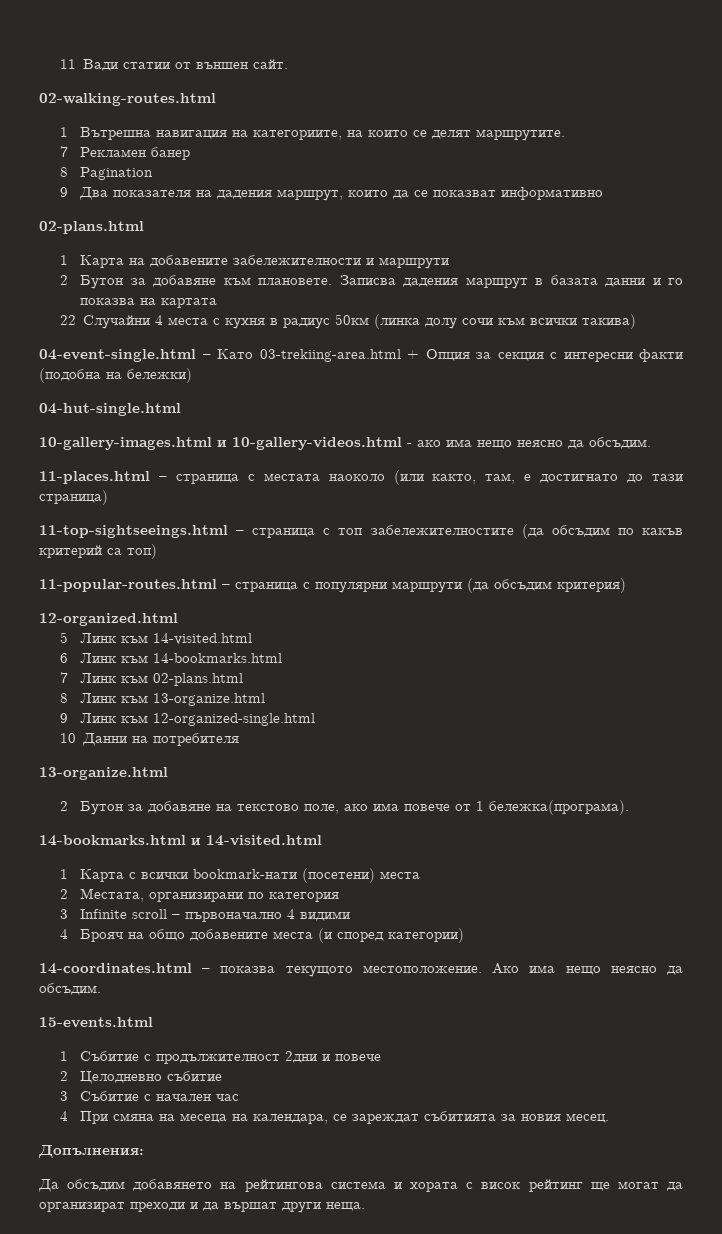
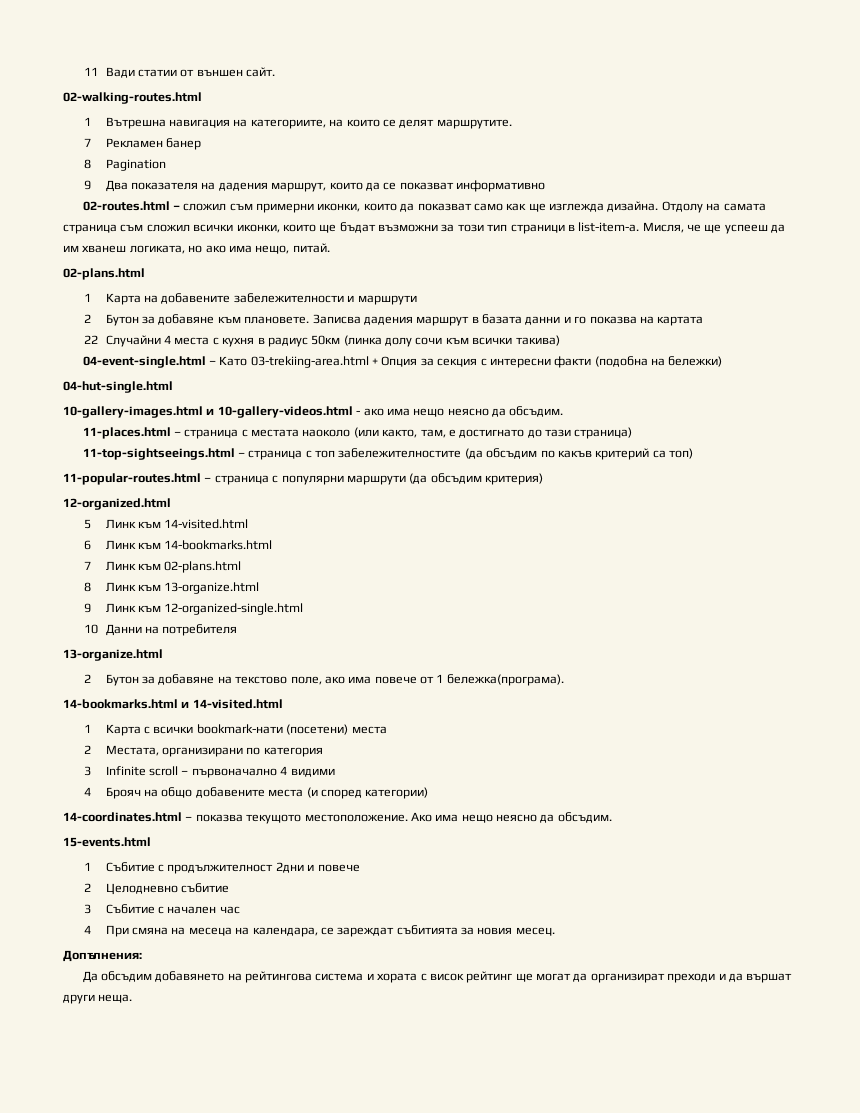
+ 02-routes.html – сложил съм примерни иконки, които да показват само как ще изглежда дизайна. Отдолу на самата страница съм сложил всички иконки, които ще бъдат възможни за този тип страници в list-item-а. Мисля, че ще успееш да им хванеш логиката, но ако има нещо, питай.

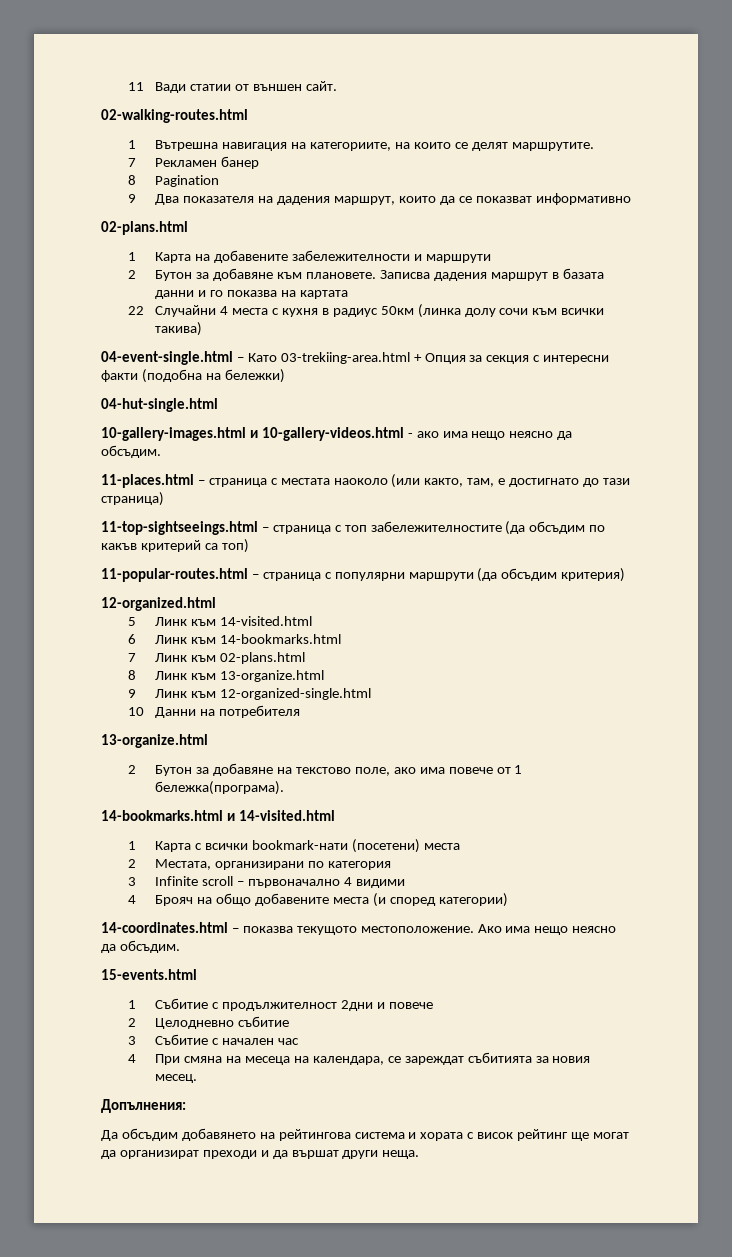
- 02-routes.html – сложил съм примерни иконки, които да показват само как ще изглежда дизайна. Отдолу на самата страница съм сложил всички иконки, които ще бъдат възможни за този тип страници в list-item-а. Мисля, че ще успееш да им хванеш логиката, но ако има нещо, питай.

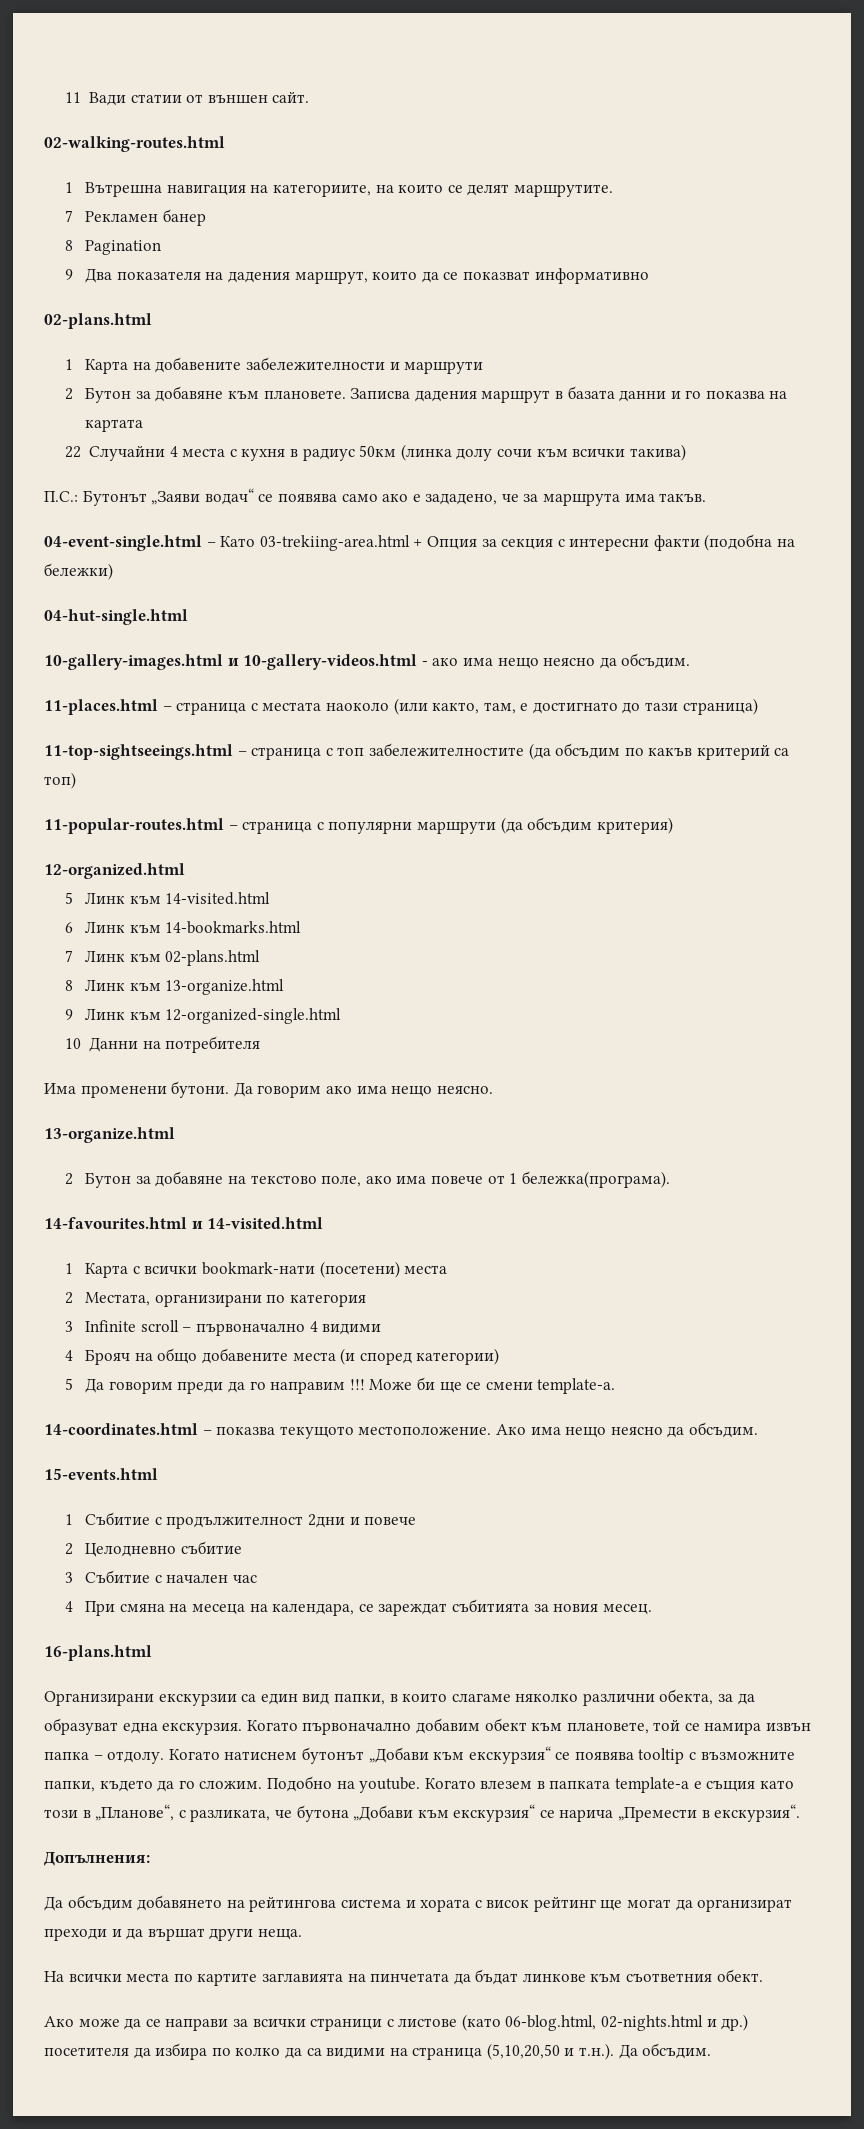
+ П.С.: Бутонът „Заяви водач“ се появява само ако е зададено, че за маршрута има такъв.
+ Има променени бутони. Да говорим ако има нещо неясно.
- 14-bookmarks.html и 14-visited.html
+ 14-favourites.html и 14-visited.html
+ 5 Да говорим преди да го направим !!! Може би ще се смени template-a.
+ 16-plans.html
+ Организирани екскурзии са един вид папки, в които слагаме няколко различни обекта, за да образуват една екскурзия. Когато първоначално добавим обект към плановете, той се намира извън папка – отдолу. Когато натиснем бутонът „Добави към екскурзия“ се появява tooltip с възможните папки, където да го сложим. Подобно на youtube. Когато влезем в папката template-а е същия като този в „Планове“, с разликата, че бутона „Добави към екскурзия“ се нарича „Премести в екскурзия“.
+ На всички места по картите заглавията на пинчетата да бъдат линкове към съответния обект.
+ Ако може да се направи за всички страници с листове (като 06-blog.html, 02-nights.html и др.) посетителя да избира по колко да са видими на страница (5,10,20,50 и т.н.). Да обсъдим.

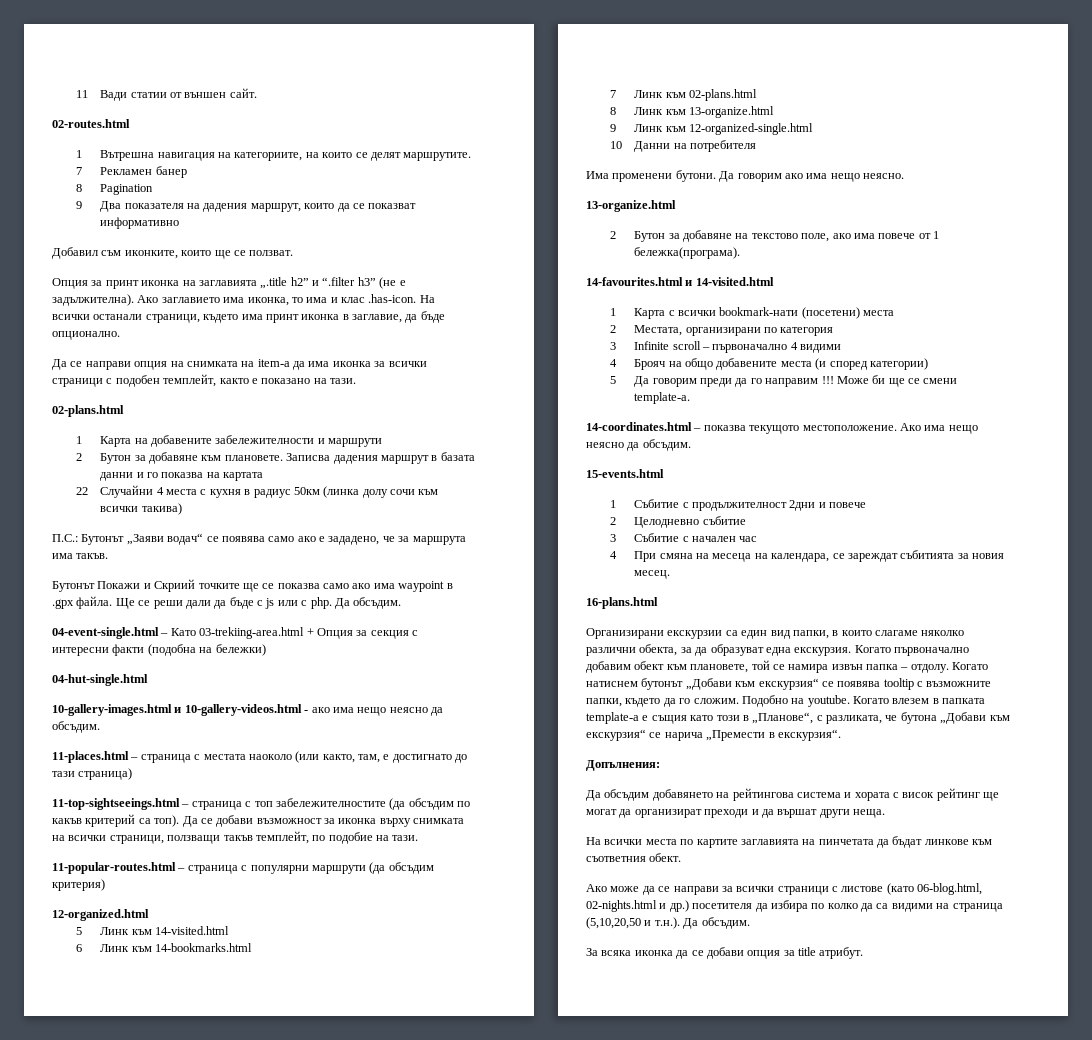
- 02-walking-routes.html
+ 02-routes.html
+ Добавил съм иконките, които ще се ползват.
+ Опция за принт иконка на заглавията „.title h2” и “.filter h3” (не е задължителна). Ако заглавието има иконка, то има и клас .has-icon. На всички останали страници, където има принт иконка в заглавие, да бъде опционално.
+ Да се направи опция на снимката на item-a да има иконка за всички страници с подобен темплейт, както е показано на тази.
+ Бутонът Покажи и Скриий точките ще се показва само ако има waypoint в .gpx файла. Ще се реши дали да бъде с js или с php. Да обсъдим.
- 11-top-sightseeings.html – страница с топ забележителностите (да обсъдим по какъв критерий са топ)
+ 11-top-sightseeings.html – страница с топ забележителностите (да обсъдим по какъв критерий са топ). Да се добави възможност за иконка върху снимката на всички страници, ползващи такъв темплейт, по подобие на тази.
+ За всяка иконка да се добави опция за title атрибут.

